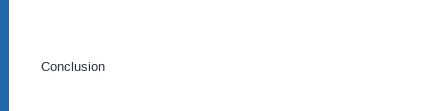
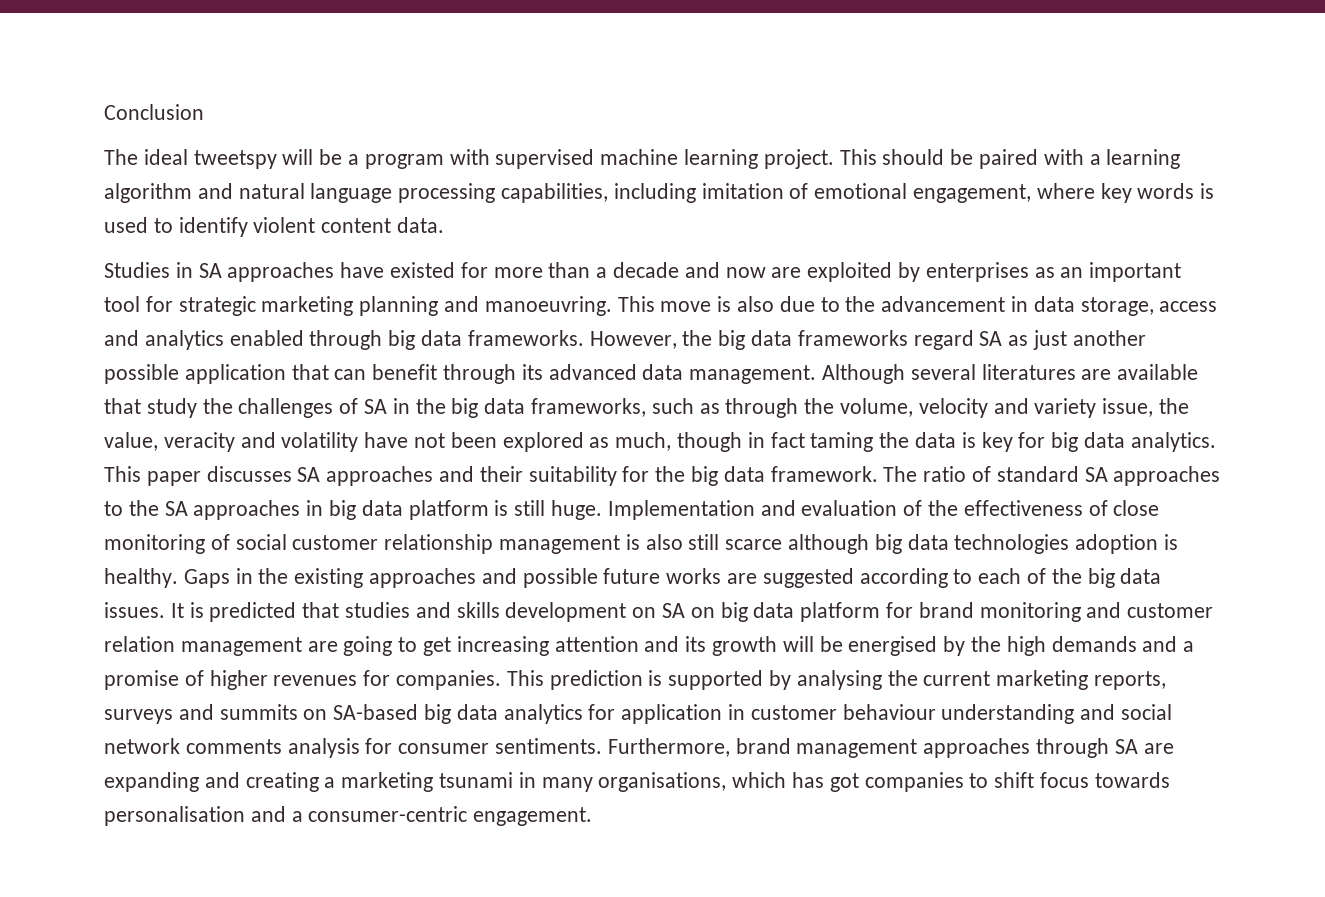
+ The ideal tweetspy will be a program with supervised machine learning project. This should be paired with a learning algorithm and natural language processing capabilities, including imitation of emotional engagement, where key words is used to identify violent content data.
+ Studies in SA approaches have existed for more than a decade and now are exploited by enterprises as an important tool for strategic marketing planning and manoeuvring. This move is also due to the advancement in data storage, access and analytics enabled through big data frameworks. However, the big data frameworks regard SA as just another possible application that can benefit through its advanced data management. Although several literatures are available that study the challenges of SA in the big data frameworks, such as through the volume, velocity and variety issue, the value, veracity and volatility have not been explored as much, though in fact taming the data is key for big data analytics. This paper discusses SA approaches and their suitability for the big data framework. The ratio of standard SA approaches to the SA approaches in big data platform is still huge. Implementation and evaluation of the effectiveness of close monitoring of social customer relationship management is also still scarce although big data technologies adoption is healthy. Gaps in the existing approaches and possible future works are suggested according to each of the big data issues. It is predicted that studies and skills development on SA on big data platform for brand monitoring and customer relation management are going to get increasing attention and its growth will be energised by the high demands and a promise of higher revenues for companies. This prediction is supported by analysing the current marketing reports, surveys and summits on SA-based big data analytics for application in customer behaviour understanding and social network comments analysis for consumer sentiments. Furthermore, brand management approaches through SA are expanding and creating a marketing tsunami in many organisations, which has got companies to shift focus towards personalisation and a consumer-centric engagement.

